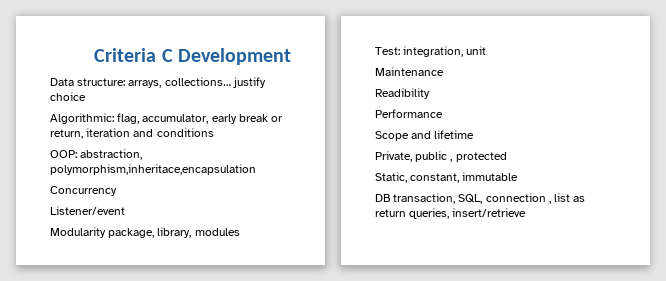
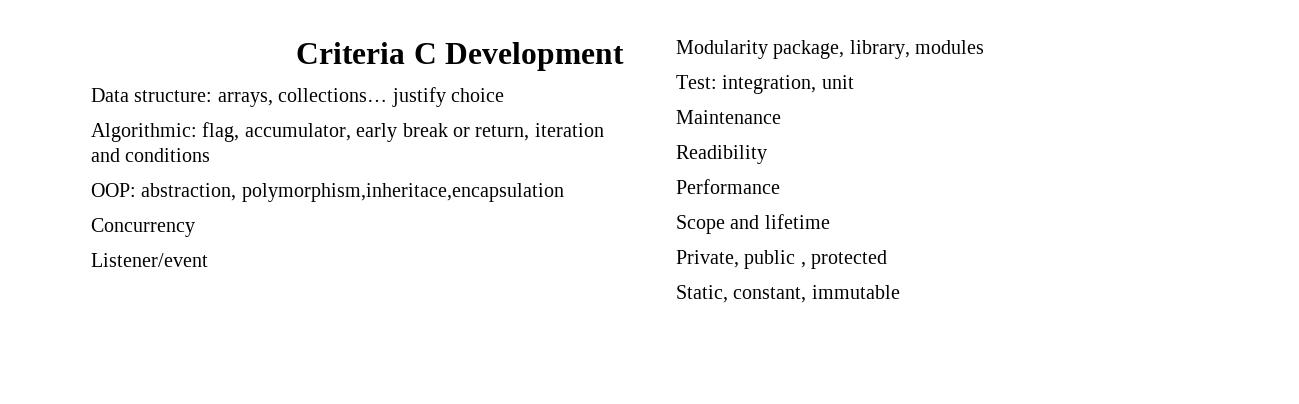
- DB transaction, SQL, connection , list as return queries, insert/retrieve

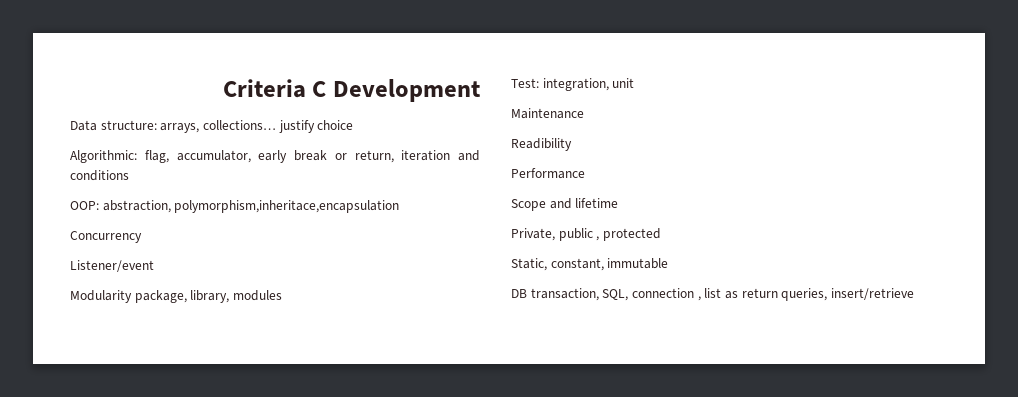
+ DB transaction, SQL, connection , list as return queries, insert/retrieve

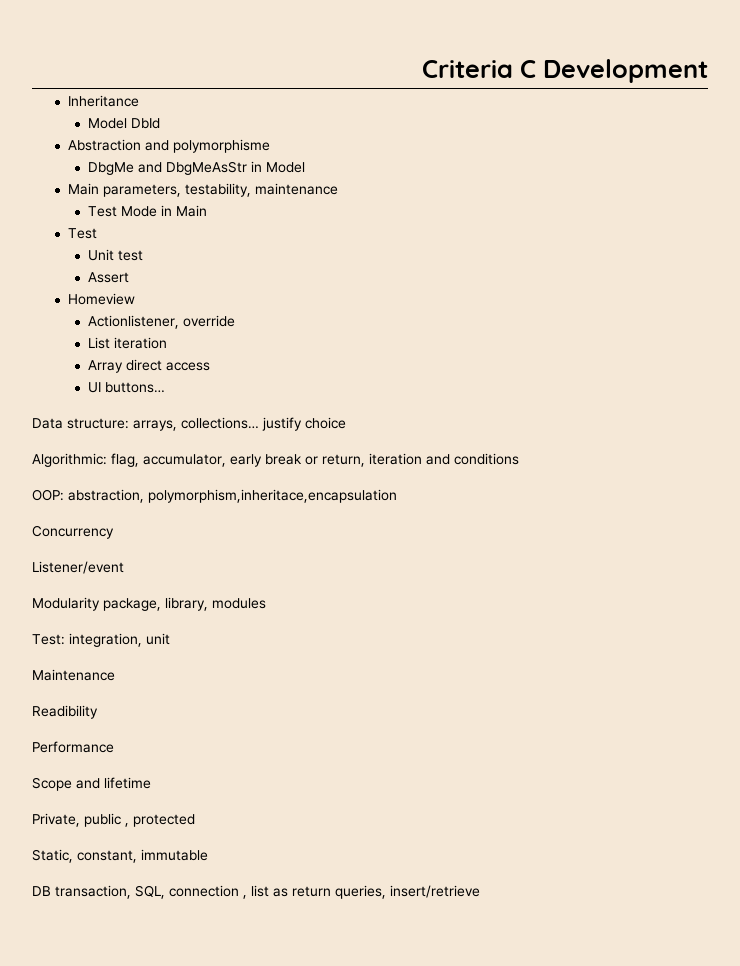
+ Inheritance
+ Model DbId
+ Abstraction and polymorphisme
+ DbgMe and DbgMeAsStr in Model
+ Main parameters, testability, maintenance
+ Test Mode in Main
+ Test
+ Unit test
+ Assert
+ Homeview
+ Actionlistener, override
+ List iteration
+ Array direct access
+ UI buttons…

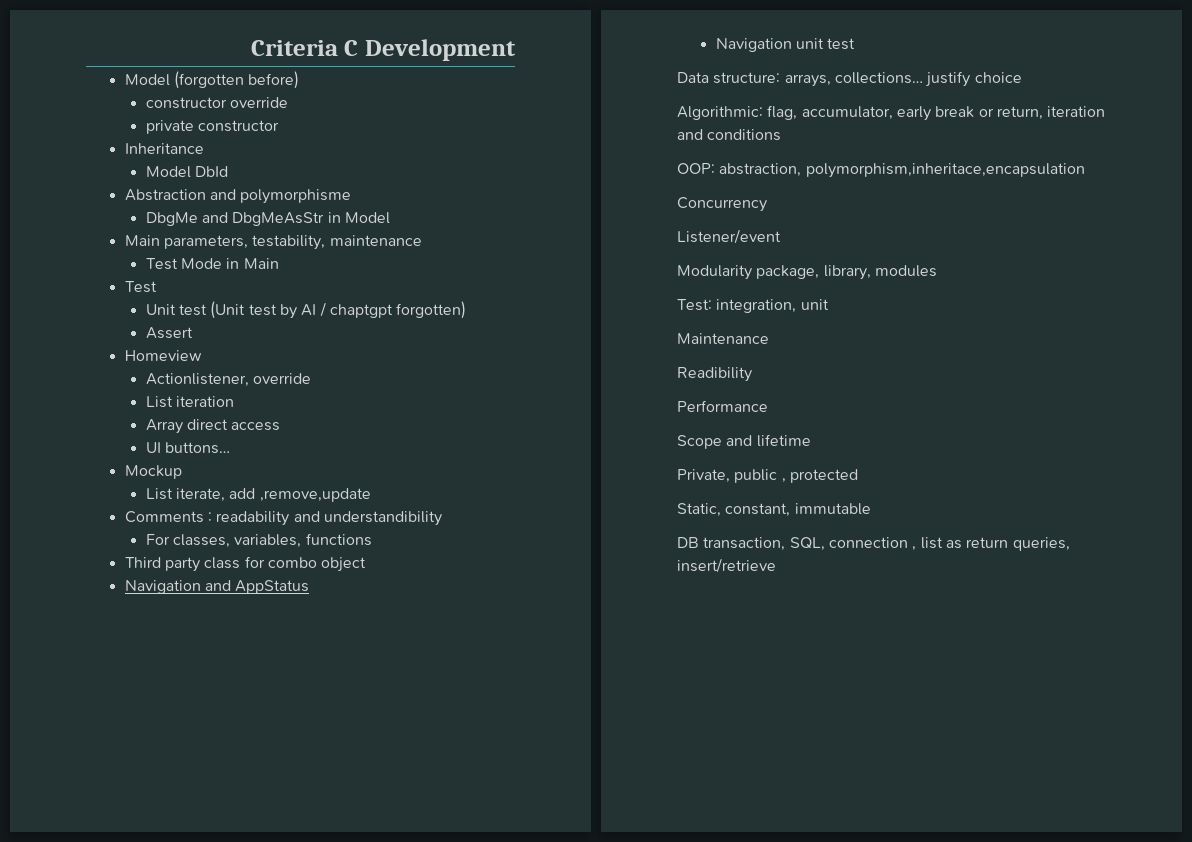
+ Model (forgotten before)
+ constructor override
+ private constructor
- Unit test
+ Unit test (Unit test by AI / chaptgpt forgotten)
+ Mockup
+ List iterate, add ,remove,update
+ Comments : readability and understandibility
+ For classes, variables, functions
+ Third party class for combo object
+ Navigation and AppStatus
+ Navigation unit test

